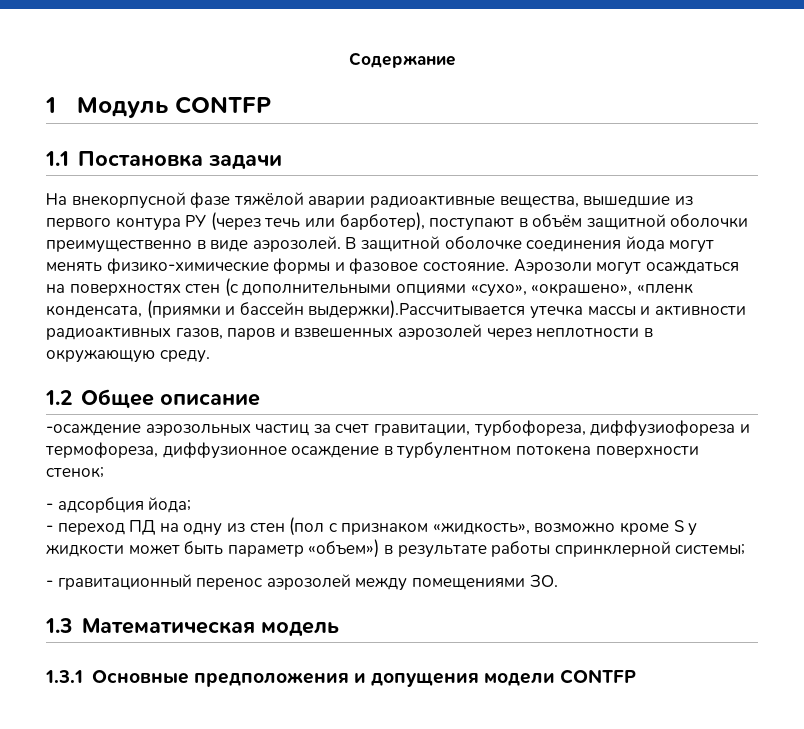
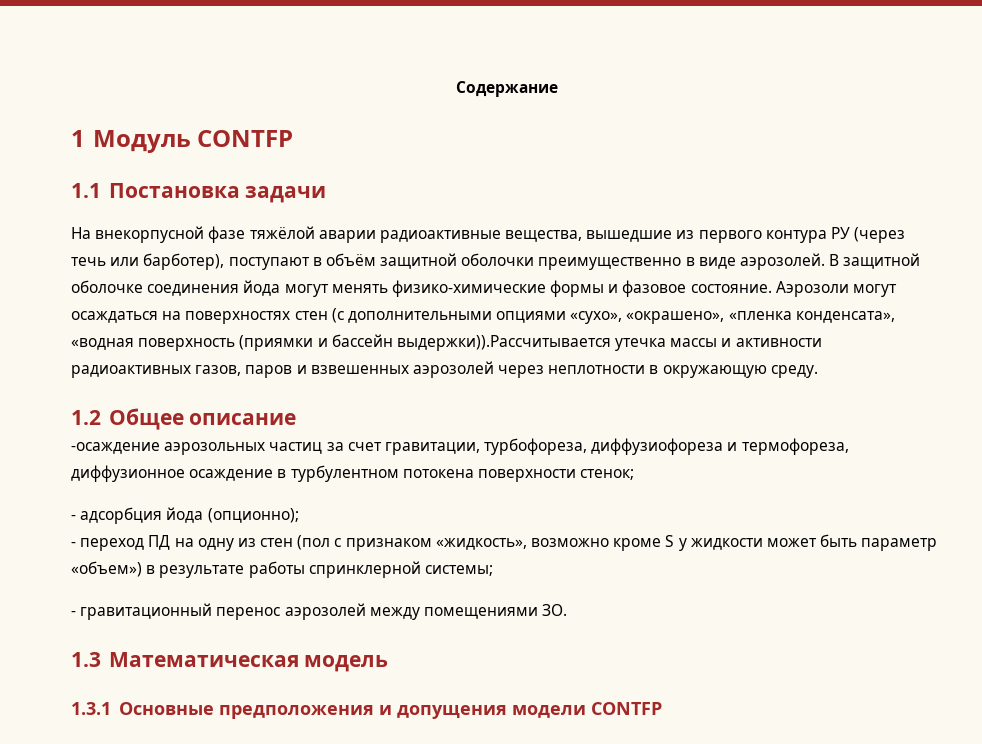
- Аэрозоли могут осаждаться на поверхностях стен (с дополнительными опциями «сухо», «окрашено», «пленк конденсата, (приямки и бассейн выдержки).Рассчитывается утечка массы и активности радиоактивных газов, паров и взвешенных аэрозолей через неплотности в окружающую среду.
+ Аэрозоли могут осаждаться на поверхностях стен (с дополнительными опциями «сухо», «окрашено», «пленка конденсата», «водная поверхность (приямки и бассейн выдержки)).Рассчитывается утечка массы и активности радиоактивных газов, паров и взвешенных аэрозолей через неплотности в окружающую среду.
- - адcорбция йода;
+ - адcорбция йода (опционно);

